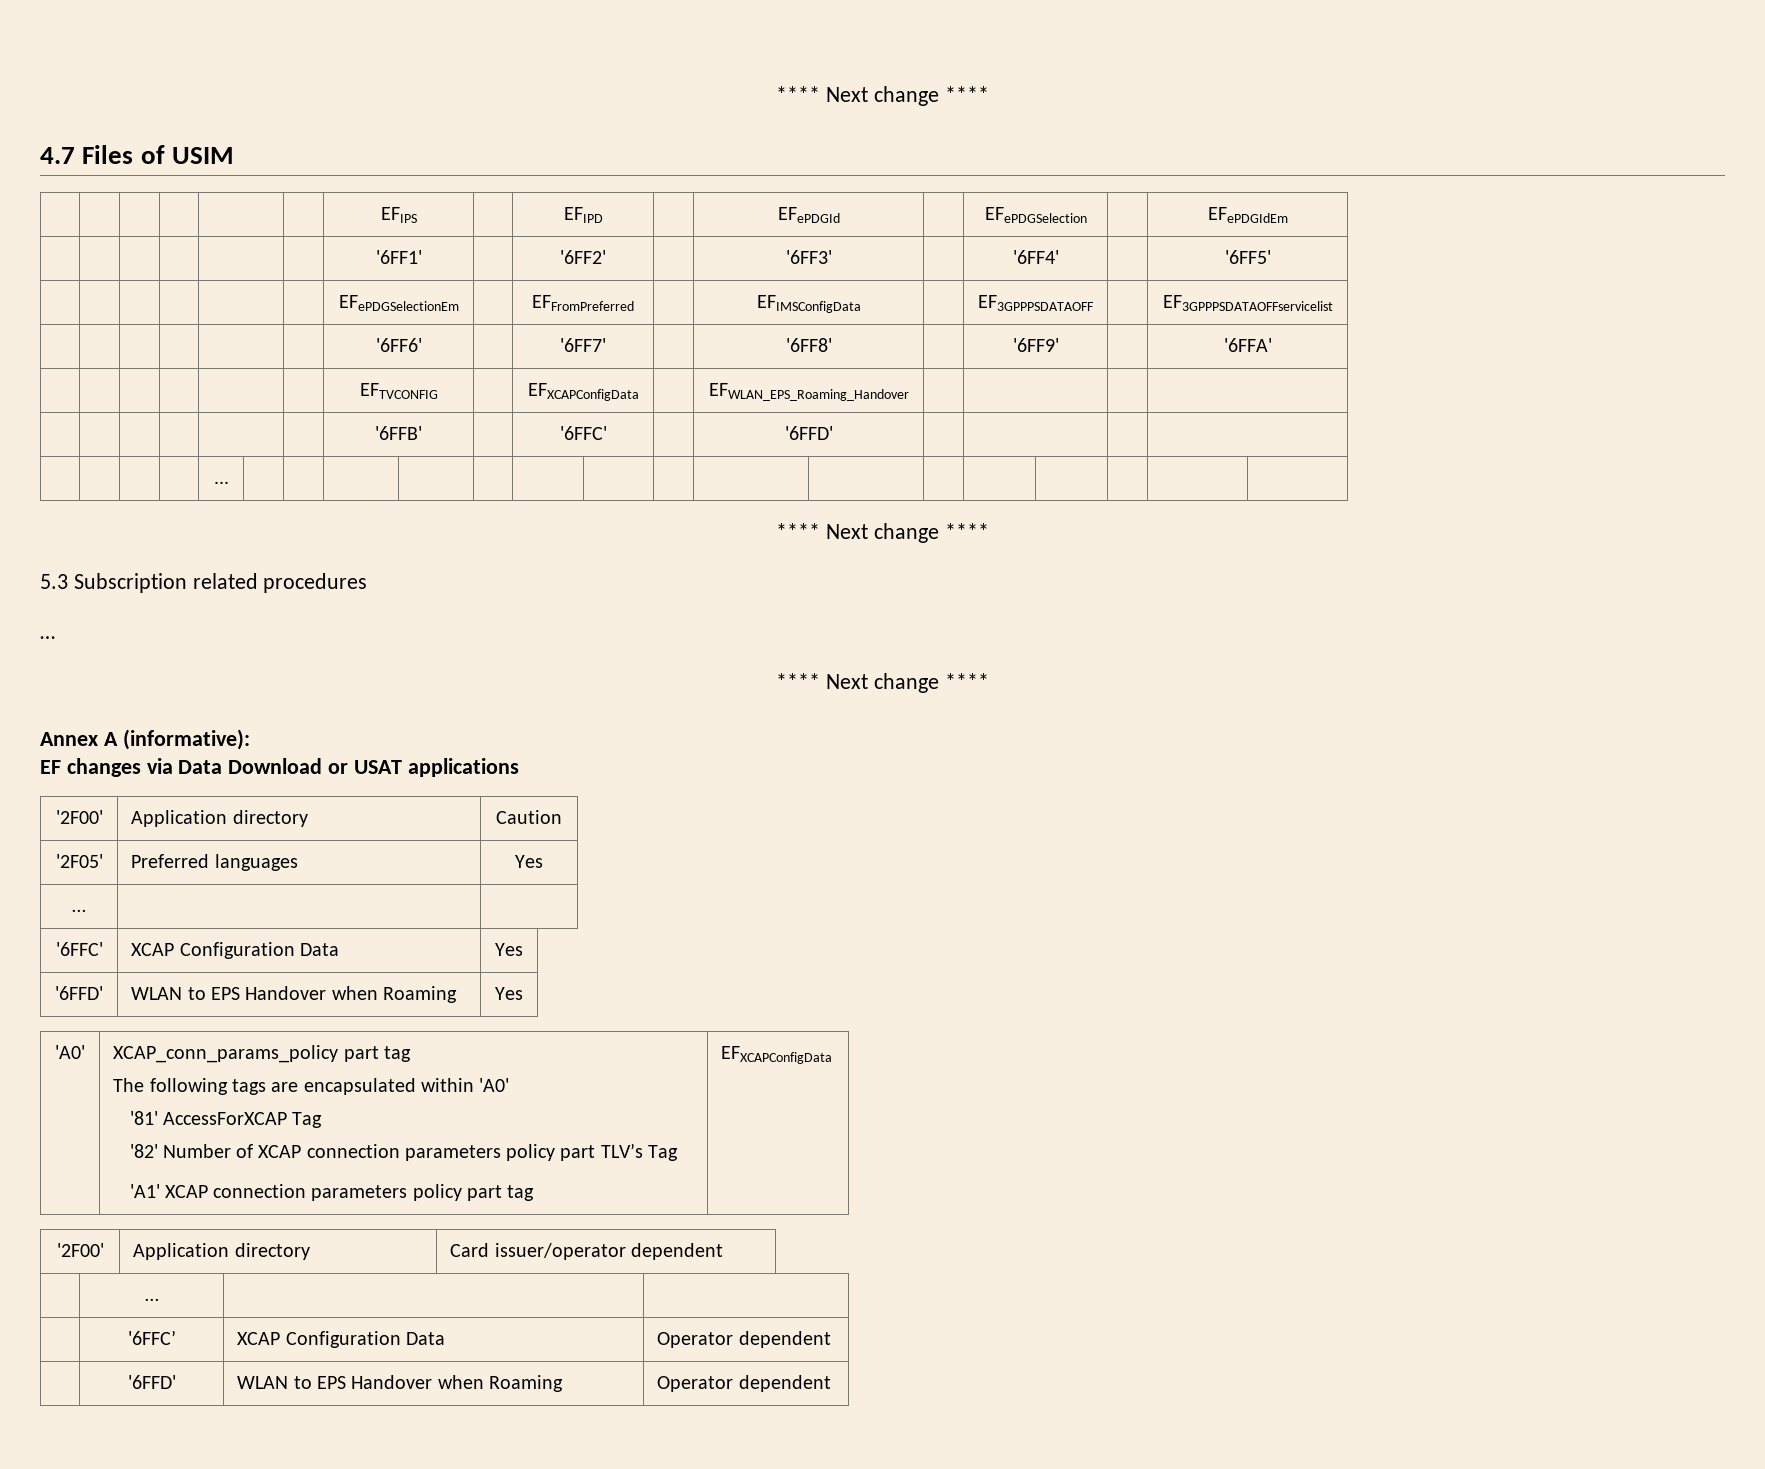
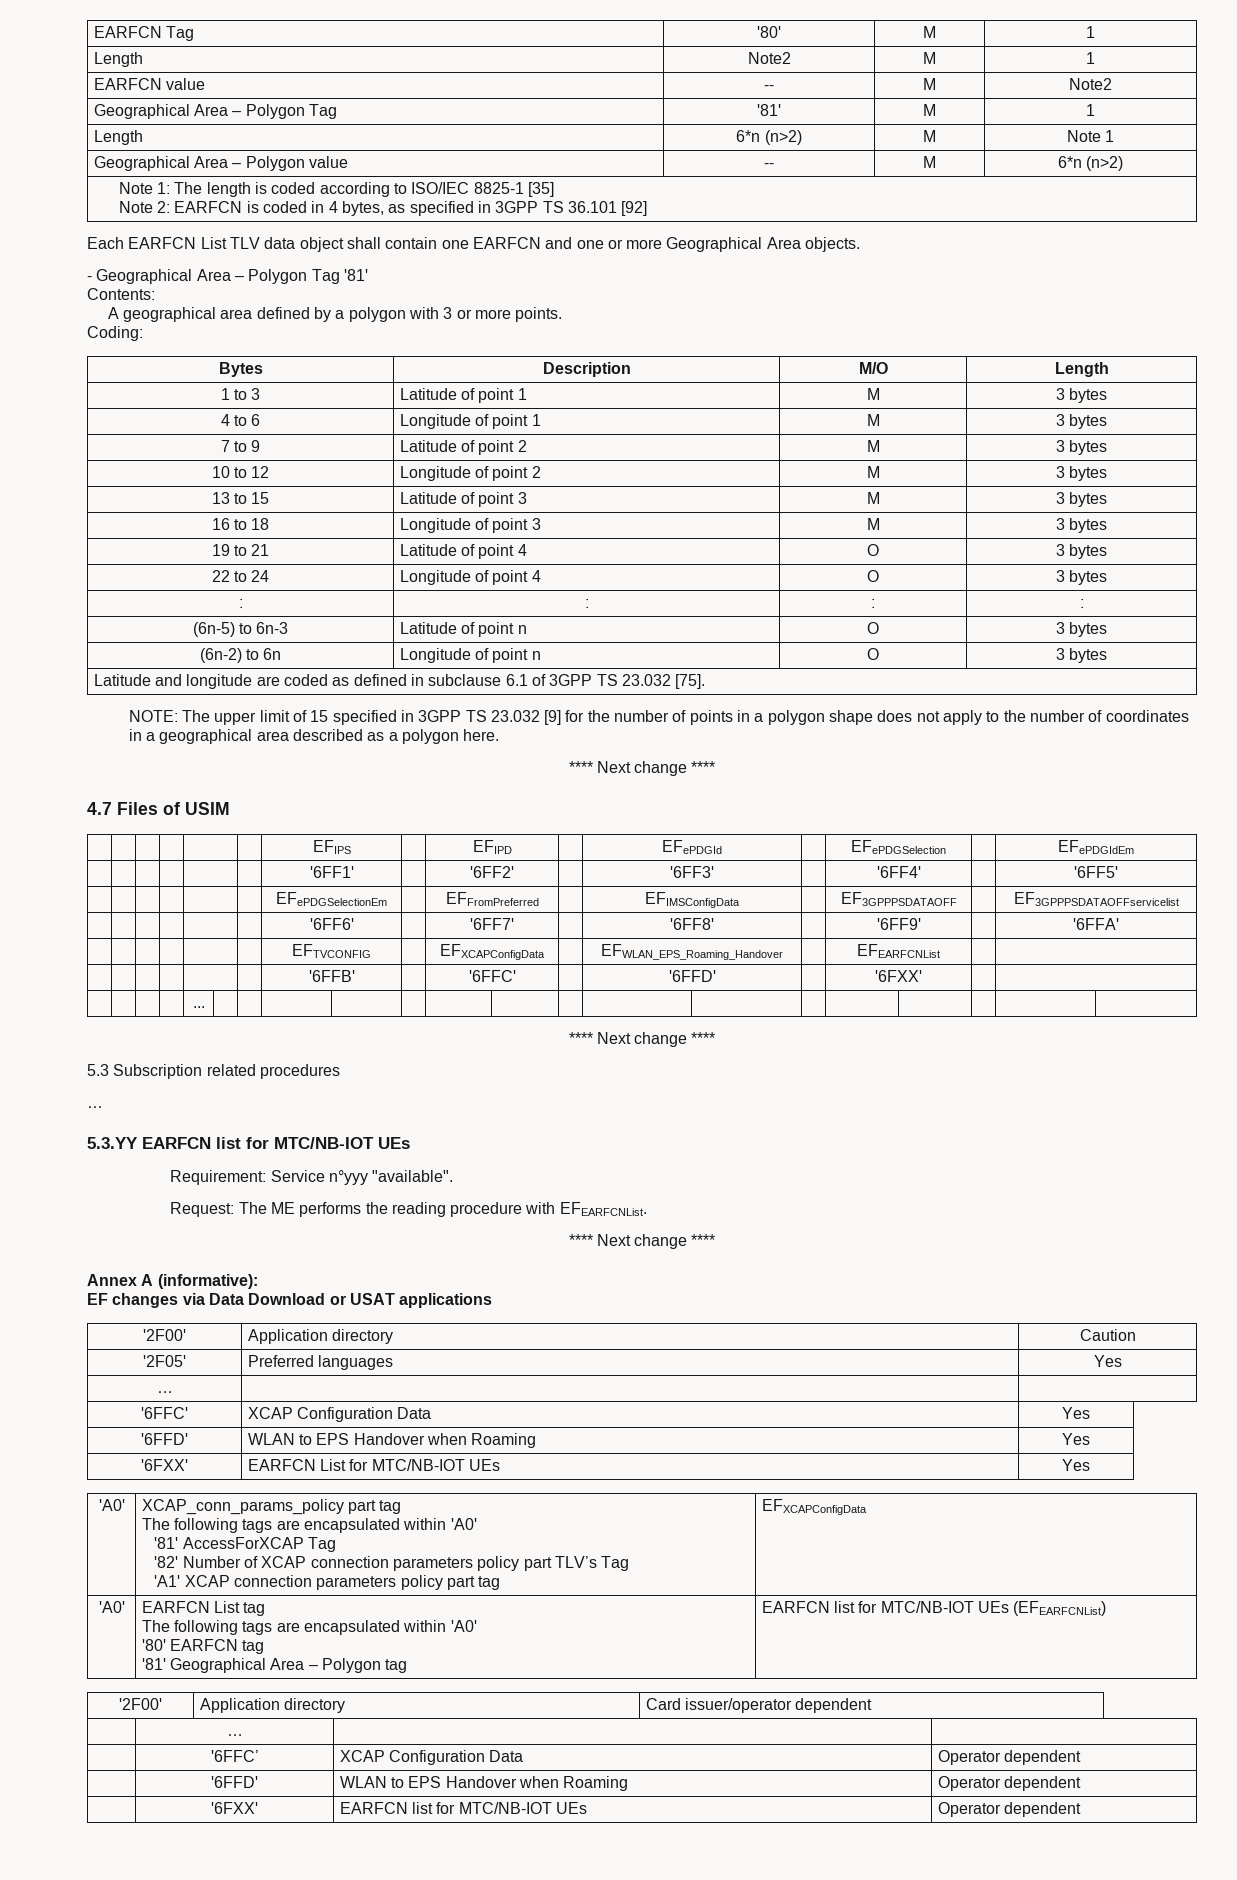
+ EARFCN Tag | '80' | M | 1
+ Length | Note2 | M | 1
+ EARFCN value | -- | M | Note2
+ Geographical Area – Polygon Tag | '81' | M | 1
+ Length | 6*n (n>2) | M | Note 1
+ Geographical Area – Polygon value | -- | M | 6*n (n>2)
+ Note 1: The length is coded according to ISO/IEC 8825-1 [35]
+ Note 2: EARFCN is coded in 4 bytes, as specified in 3GPP TS 36.101 [92]
+ Each EARFCN List TLV data object shall contain one EARFCN and one or more Geographical Area objects.
+ - Geographical Area – Polygon Tag '81'
+ Contents:
+ A geographical area defined by a polygon with 3 or more points.
+ Coding:
+ Bytes | Description | M/O | Length
+ 1 to 3 | Latitude of point 1 | M | 3 bytes
+ 4 to 6 | Longitude of point 1 | M | 3 bytes
+ 7 to 9 | Latitude of point 2 | M | 3 bytes
+ 10 to 12 | Longitude of point 2 | M | 3 bytes
+ 13 to 15 | Latitude of point 3 | M | 3 bytes
+ 16 to 18 | Longitude of point 3 | M | 3 bytes
+ 19 to 21 | Latitude of point 4 | O | 3 bytes
+ 22 to 24 | Longitude of point 4 | O | 3 bytes
+ : | : | : | :
+ (6n-5) to 6n-3 | Latitude of point n | O | 3 bytes
+ (6n-2) to 6n | Longitude of point n | O | 3 bytes
+ Latitude and longitude are coded as defined in subclause 6.1 of 3GPP TS 23.032 [75].
+ NOTE: The upper limit of 15 specified in 3GPP TS 23.032 [9] for the number of points in a polygon shape does not apply to the number of coordinates in a geographical area described as a polygon here.
- | | | | | | EFTVCONFIG | | EFXCAPConfigData | | EFWLAN_EPS_Roaming_Handover | | | |
+ | | | | | | EFTVCONFIG | | EFXCAPConfigData | | EFWLAN_EPS_Roaming_Handover | | EFEARFCNList | |
- | | | | | | '6FFB' | | '6FFC' | | '6FFD' | | | |
+ | | | | | | '6FFB' | | '6FFC' | | '6FFD' | | '6FXX' | |
+ 5.3.YY EARFCN list for MTC/NB-IOT UEs
+ Requirement: Service n°yyy "available".
+ Request: The ME performs the reading procedure with EFEARFCNList.
+ '6FXX' | EARFCN List for MTC/NB-IOT UEs | Yes
+ 'A0' | EARFCN List tag
+ The following tags are encapsulated within 'A0'
+ '80' EARFCN tag
+ '81' Geographical Area – Polygon tag | EARFCN list for MTC/NB-IOT UEs (EFEARFCNList)
+ | '6FXX' | EARFCN list for MTC/NB-IOT UEs | Operator dependent

